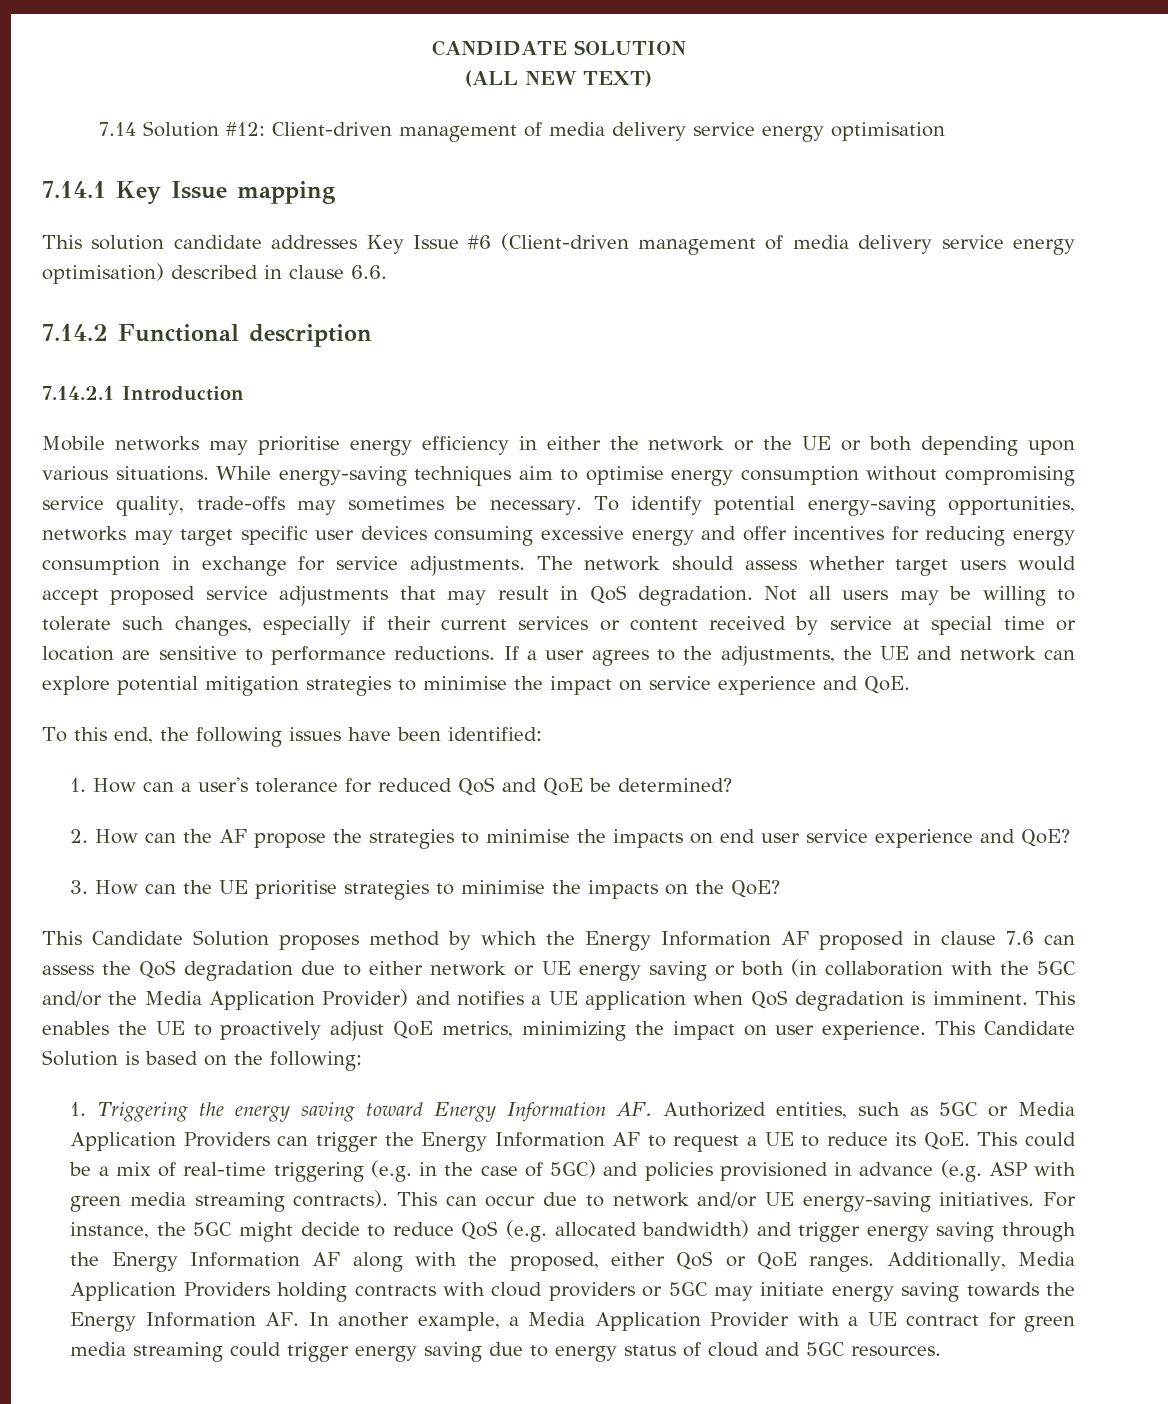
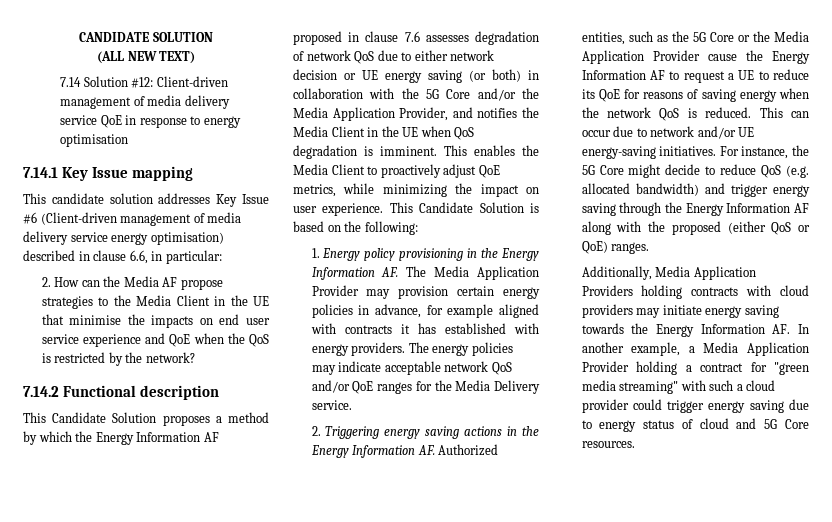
- 7.14 Solution #12: Client-driven management of media delivery service energy optimisation
+ 7.14 Solution #12: Client-driven management of media delivery service QoE in response to energy optimisation
- This solution candidate addresses Key Issue #6 (Client-driven management of media delivery service energy optimisation) described in clause 6.6.
- 7.14.2 Functional description
- 7.14.2.1 Introduction
- Mobile networks may prioritise energy efficiency in either the network or the UE or both depending upon various situations. While energy-saving techniques aim to optimise energy consumption without compromising service quality, trade-offs may sometimes be necessary. To identify potential energy-saving opportunities, networks may target specific user devices consuming excessive energy and offer incentives for reducing energy consumption in exchange for service adjustments. The network should assess whether target users would accept proposed service adjustments that may result in QoS degradation. Not all users may be willing to tolerate such changes, especially if their current services or content received by service at special time or location are sensitive to performance reductions. If a user agrees to the adjustments, the UE and network can explore potential mitigation strategies to minimise the impact on service experience and QoE.
- To this end, the following issues have been identified:
- 1. How can a user's tolerance for reduced QoS and QoE be determined?
+ This candidate solution addresses Key Issue #6 (Client-driven management of media delivery service energy optimisation) described in clause 6.6, in particular:
- 2. How can the AF propose the strategies to minimise the impacts on end user service experience and QoE?
- 3. How can the UE prioritise strategies to minimise the impacts on the QoE?
+ 2. How can the Media AF propose strategies to the Media Client in the UE that minimise the impacts on end user service experience and QoE when the QoS is restricted by the network?
+ 7.14.2 Functional description
- This Candidate Solution proposes method by which the Energy Information AF proposed in clause 7.6 can assess the QoS degradation due to either network or UE energy saving or both (in collaboration with the 5GC and/or the Media Application Provider) and notifies a UE application when QoS degradation is imminent.
+ This Candidate Solution proposes a method by which the Energy Information AF proposed in clause 7.6 assesses degradation of network QoS due to either network decision or UE energy saving (or both) in collaboration with the 5G Core and/or the Media Application Provider, and notifies the Media Client in the UE when QoS degradation is imminent.
- This enables the UE to proactively adjust QoE metrics, minimizing the impact on user experience.
+ This enables the Media Client to proactively adjust QoE metrics, while minimizing the impact on user experience.
- 1. Triggering the energy saving toward Energy Information AF. Authorized entities, such as 5GC or Media Application Providers can trigger the Energy Information AF to request a UE to reduce its QoE. This could be a mix of real-time triggering (e.g. in the case of 5GC) and policies provisioned in advance (e.g. ASP with green media streaming contracts).
+ 1. Energy policy provisioning in the Energy Information AF. The Media Application Provider may provision certain energy policies in advance, for example aligned with contracts it has established with energy providers. The energy policies may indicate acceptable network QoS and/or QoE ranges for the Media Delivery service.
+ 2. Triggering energy saving actions in the Energy Information AF. Authorized entities, such as the 5G Core or the Media Application Provider cause the Energy Information AF to request a UE to reduce its QoE for reasons of saving energy when the network QoS is reduced.
- For instance, the 5GC might decide to reduce QoS (e.g. allocated bandwidth) and trigger energy saving through the Energy Information AF along with the proposed, either QoS or QoE ranges. Additionally, Media Application Providers holding contracts with cloud providers or 5GC may initiate energy saving towards the Energy Information AF. In another example, a Media Application Provider with a UE contract for green media streaming could trigger energy saving due to energy status of cloud and 5GC resources.
+ For instance, the 5G Core might decide to reduce QoS (e.g. allocated bandwidth) and trigger energy saving through the Energy Information AF along with the proposed (either QoS or QoE) ranges.
+ Additionally, Media Application Providers holding contracts with cloud providers may initiate energy saving towards the Energy Information AF. In another example, a Media Application Provider holding a contract for "green media streaming" with such a cloud provider could trigger energy saving due to energy status of cloud and 5G Core resources.

